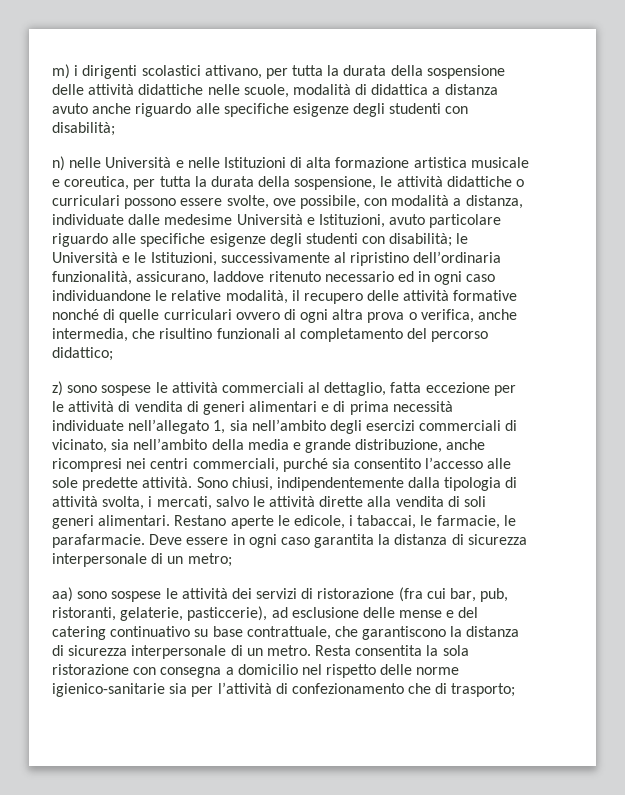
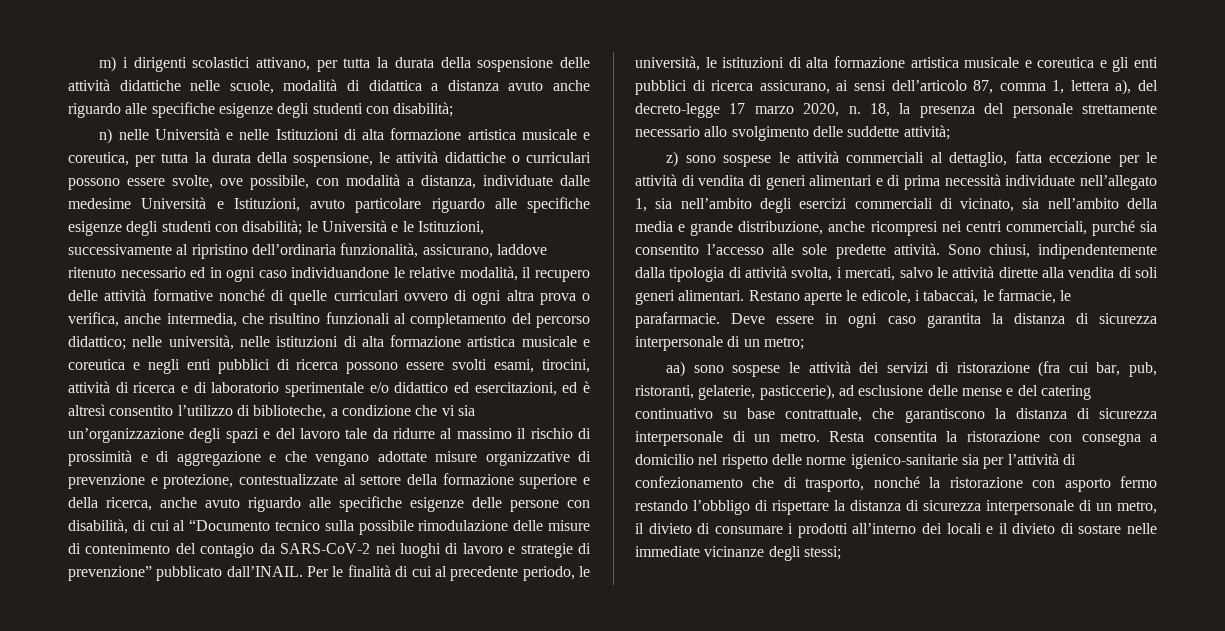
+ nelle università, nelle istituzioni di alta formazione artistica musicale e coreutica e negli enti pubblici di ricerca possono essere svolti esami, tirocini, attività di ricerca e di laboratorio sperimentale e/o didattico ed esercitazioni, ed è altresì consentito l’utilizzo di biblioteche, a condizione che vi sia un’organizzazione degli spazi e del lavoro tale da ridurre al massimo il rischio di prossimità e di aggregazione e che vengano adottate misure organizzative di prevenzione e protezione, contestualizzate al settore della formazione superiore e della ricerca, anche avuto riguardo alle specifiche esigenze delle persone con disabilità, di cui al “Documento tecnico sulla possibile rimodulazione delle misure di contenimento del contagio da SARS-CoV-2 nei luoghi di lavoro e strategie di prevenzione” pubblicato dall’INAIL. Per le finalità di cui al precedente periodo, le università, le istituzioni di alta formazione artistica musicale e coreutica e gli enti pubblici di ricerca assicurano, ai sensi dell’articolo 87, comma 1, lettera a), del decreto-legge 17 marzo 2020, n. 18, la presenza del personale strettamente necessario allo svolgimento delle suddette attività;
- Resta consentita la sola ristorazione con consegna a domicilio nel rispetto delle norme igienico-sanitarie sia per l’attività di confezionamento che di trasporto;
+ Resta consentita la ristorazione con consegna a domicilio nel rispetto delle norme igienico-sanitarie sia per l’attività di confezionamento che di trasporto, nonché la ristorazione con asporto fermo restando l’obbligo di rispettare la distanza di sicurezza interpersonale di un metro, il divieto di consumare i prodotti all’interno dei locali e il divieto di sostare nelle immediate vicinanze degli stessi;

